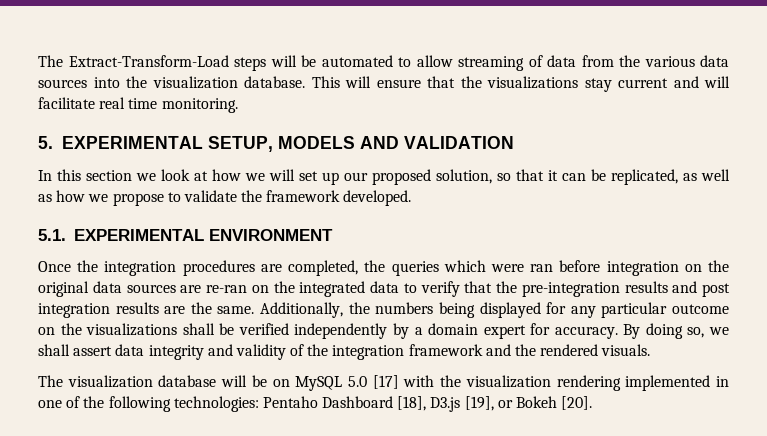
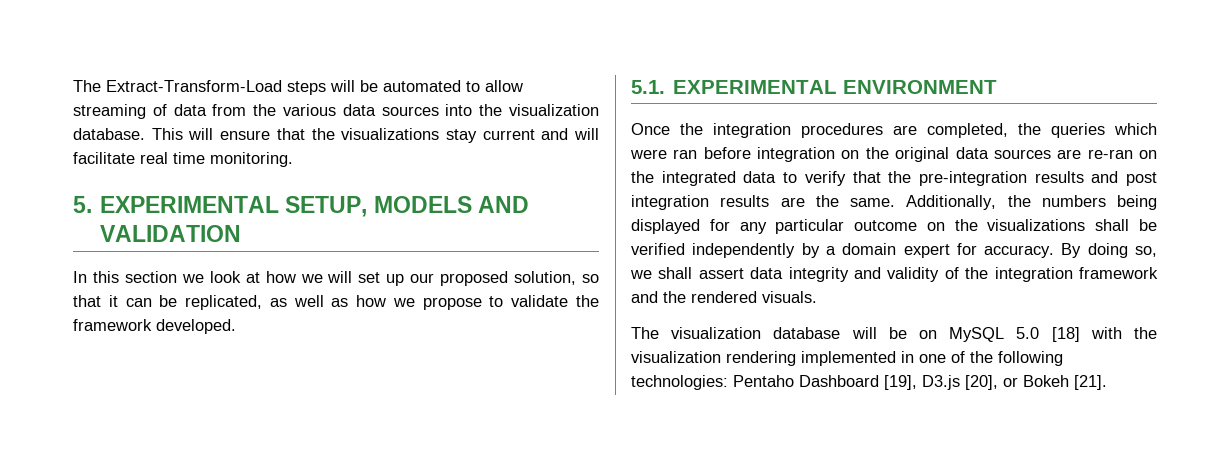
- The visualization database will be on MySQL 5.0 [17] with the visualization rendering implemented in one of the following technologies: Pentaho Dashboard [18], D3.js [19], or Bokeh [20].
+ The visualization database will be on MySQL 5.0 [18] with the visualization rendering implemented in one of the following technologies: Pentaho Dashboard [19], D3.js [20], or Bokeh [21].

